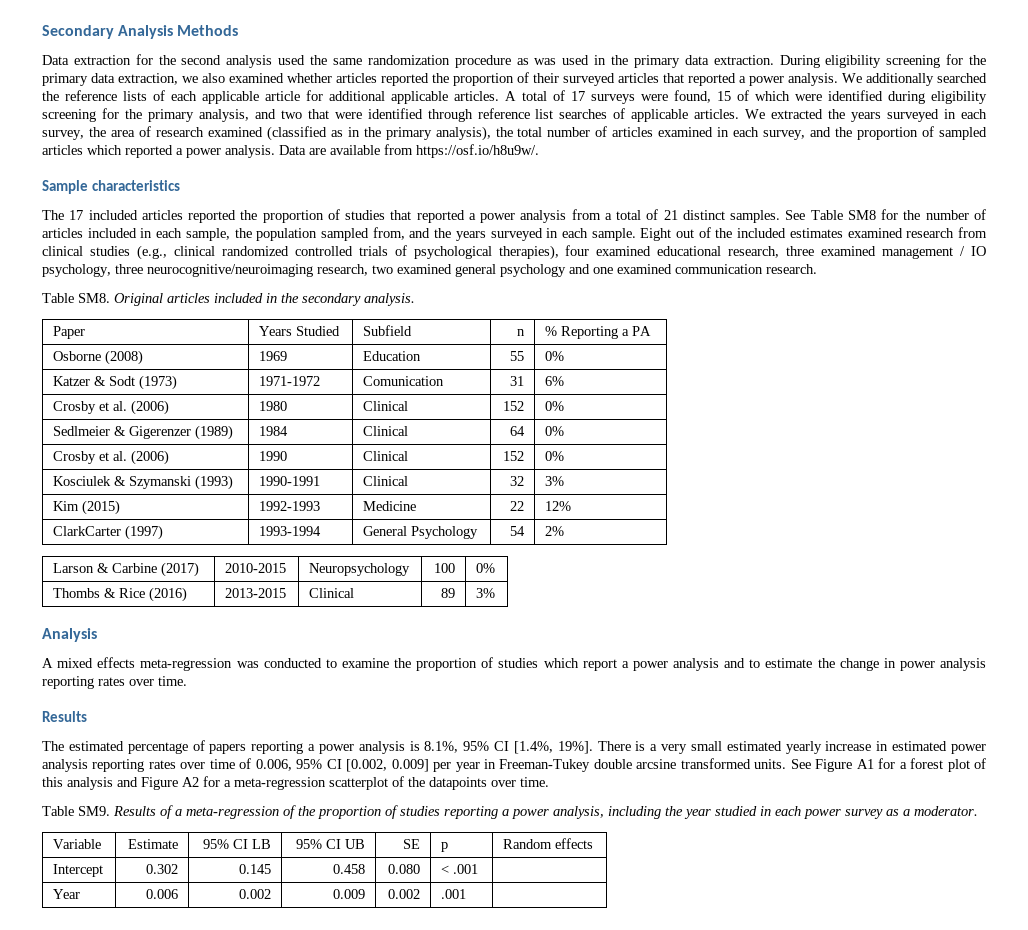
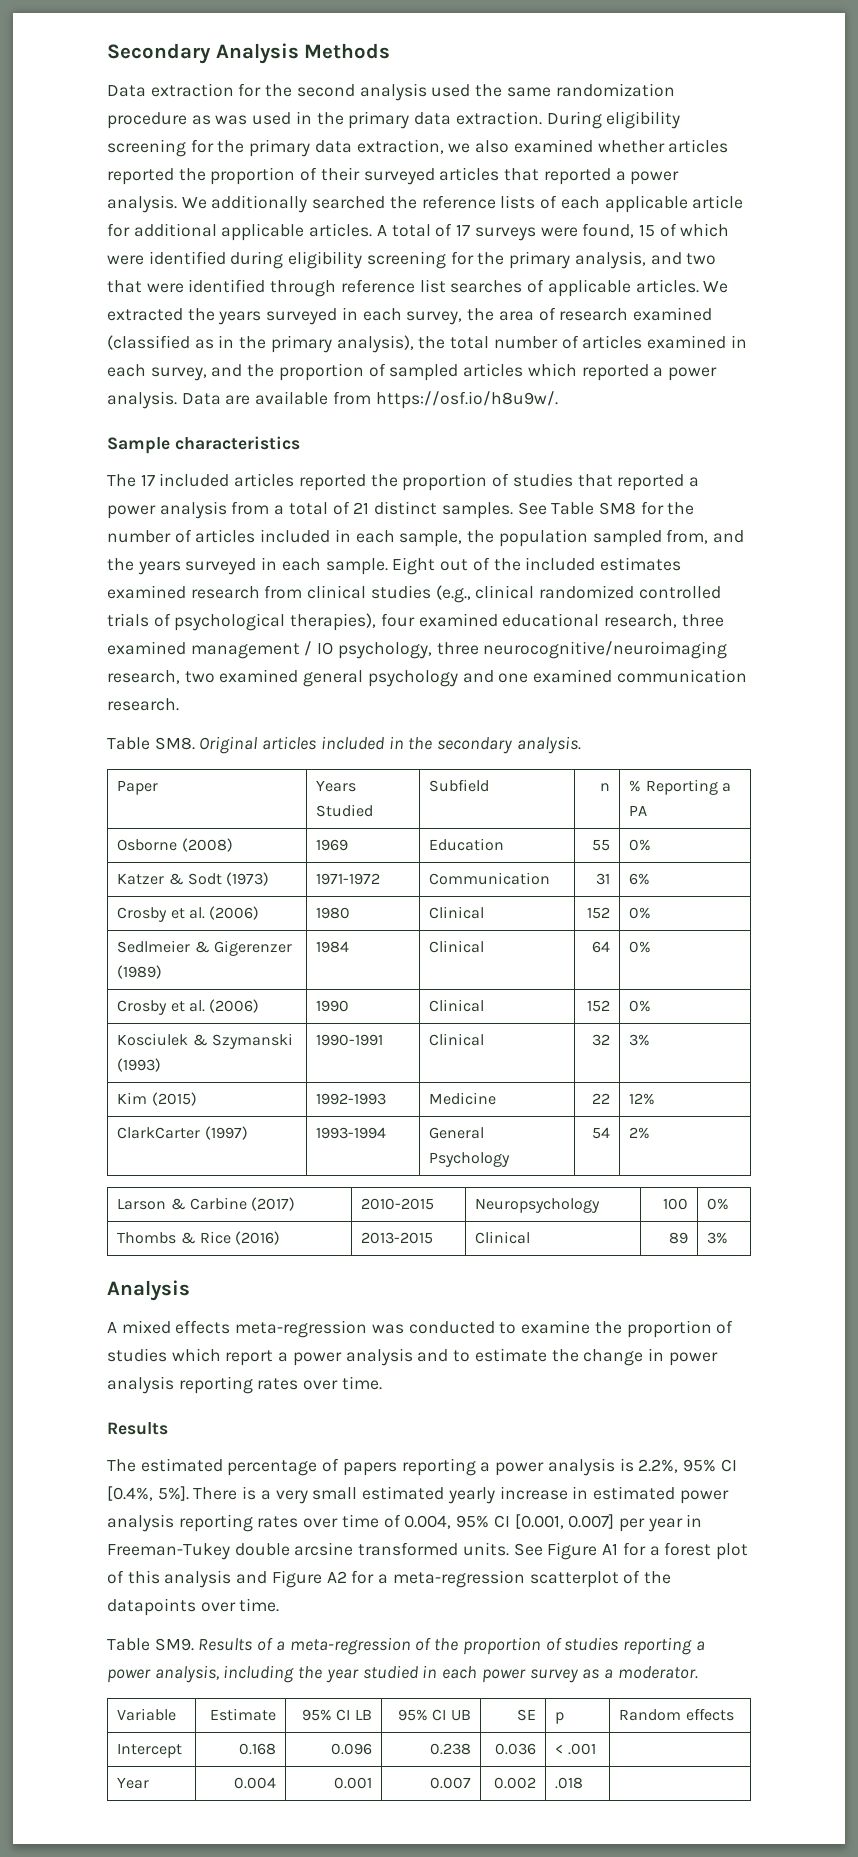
- Katzer & Sodt (1973) | 1971-1972 | Comunication | 31 | 6%
+ Katzer & Sodt (1973) | 1971-1972 | Communication | 31 | 6%
- The estimated percentage of papers reporting a power analysis is 8.1%, 95% CI [1.4%, 19%].
+ The estimated percentage of papers reporting a power analysis is 2.2%, 95% CI [0.4%, 5%].
- There is a very small estimated yearly increase in estimated power analysis reporting rates over time of 0.006, 95% CI [0.002, 0.009] per year in Freeman-Tukey double arcsine transformed units.
+ There is a very small estimated yearly increase in estimated power analysis reporting rates over time of 0.004, 95% CI [0.001, 0.007] per year in Freeman-Tukey double arcsine transformed units.
- Intercept | 0.302 | 0.145 | 0.458 | 0.080 | < .001 |
+ Intercept | 0.168 | 0.096 | 0.238 | 0.036 | < .001 |
- Year | 0.006 | 0.002 | 0.009 | 0.002 | .001 |
+ Year | 0.004 | 0.001 | 0.007 | 0.002 | .018 |

